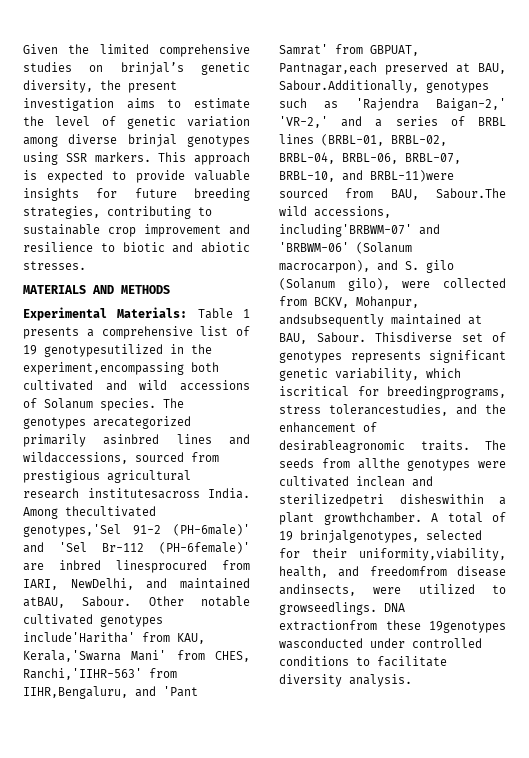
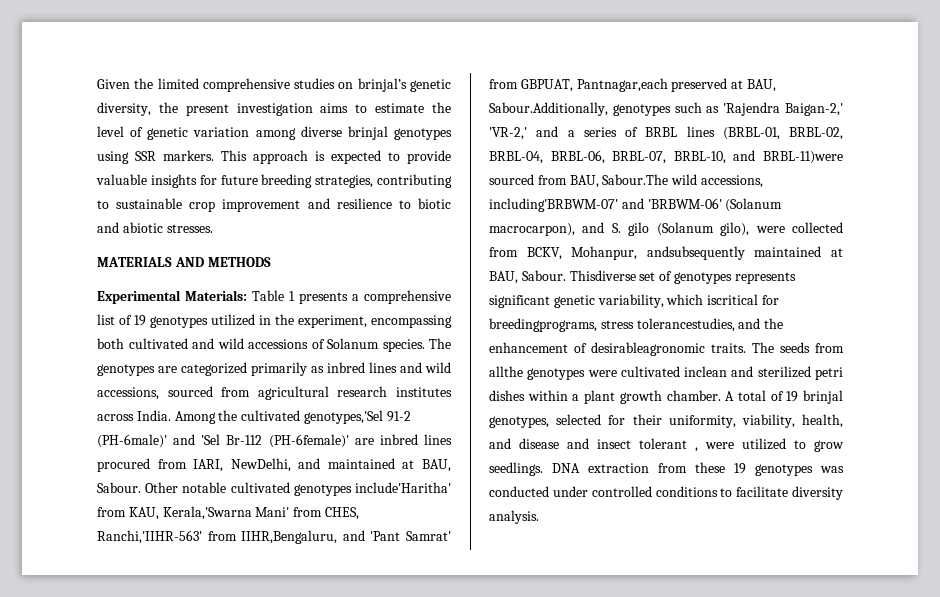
- Experimental Materials: Table 1 presents a comprehensive list of 19 genotypesutilized in the experiment,encompassing both cultivated and wild accessions of Solanum species.
+ Experimental Materials: Table 1 presents a comprehensive list of 19 genotypes utilized in the experiment, encompassing both cultivated and wild accessions of Solanum species.
- The genotypes arecategorized primarily asinbred lines and wildaccessions, sourced from prestigious agricultural research institutesacross India. Among thecultivated genotypes,'Sel 91-2 (PH-6male)' and 'Sel Br-112 (PH-6female)' are inbred linesprocured from IARI, NewDelhi, and maintained atBAU, Sabour.
+ The genotypes are categorized primarily as inbred lines and wild accessions, sourced from agricultural research institutes across India. Among the cultivated genotypes,'Sel 91-2 (PH-6male)' and 'Sel Br-112 (PH-6female)' are inbred lines procured from IARI, NewDelhi, and maintained at BAU, Sabour.
- The seeds from allthe genotypes were cultivated inclean and sterilizedpetri disheswithin a plant growthchamber.
+ The seeds from allthe genotypes were cultivated inclean and sterilized petri dishes within a plant growth chamber.
- A total of 19 brinjalgenotypes, selected for their uniformity,viability, health, and freedomfrom disease andinsects, were utilized to growseedlings. DNA extractionfrom these 19genotypes wasconducted under controlled conditions to facilitate diversity analysis.
+ A total of 19 brinjal genotypes, selected for their uniformity, viability, health, and disease and insect tolerant , were utilized to grow seedlings. DNA extraction from these 19 genotypes was conducted under controlled conditions to facilitate diversity analysis.

